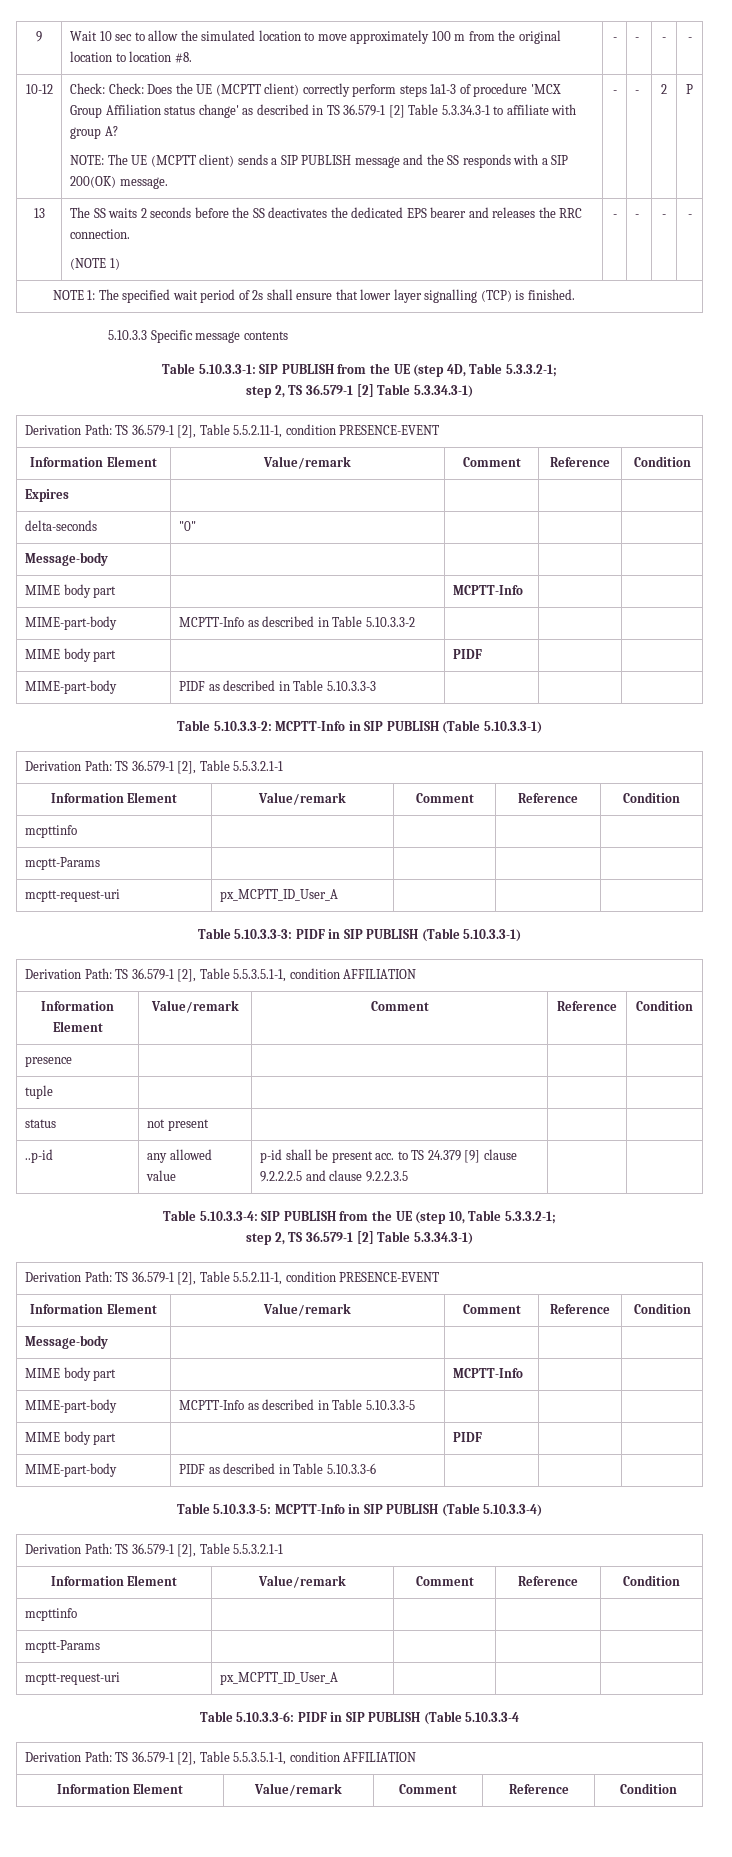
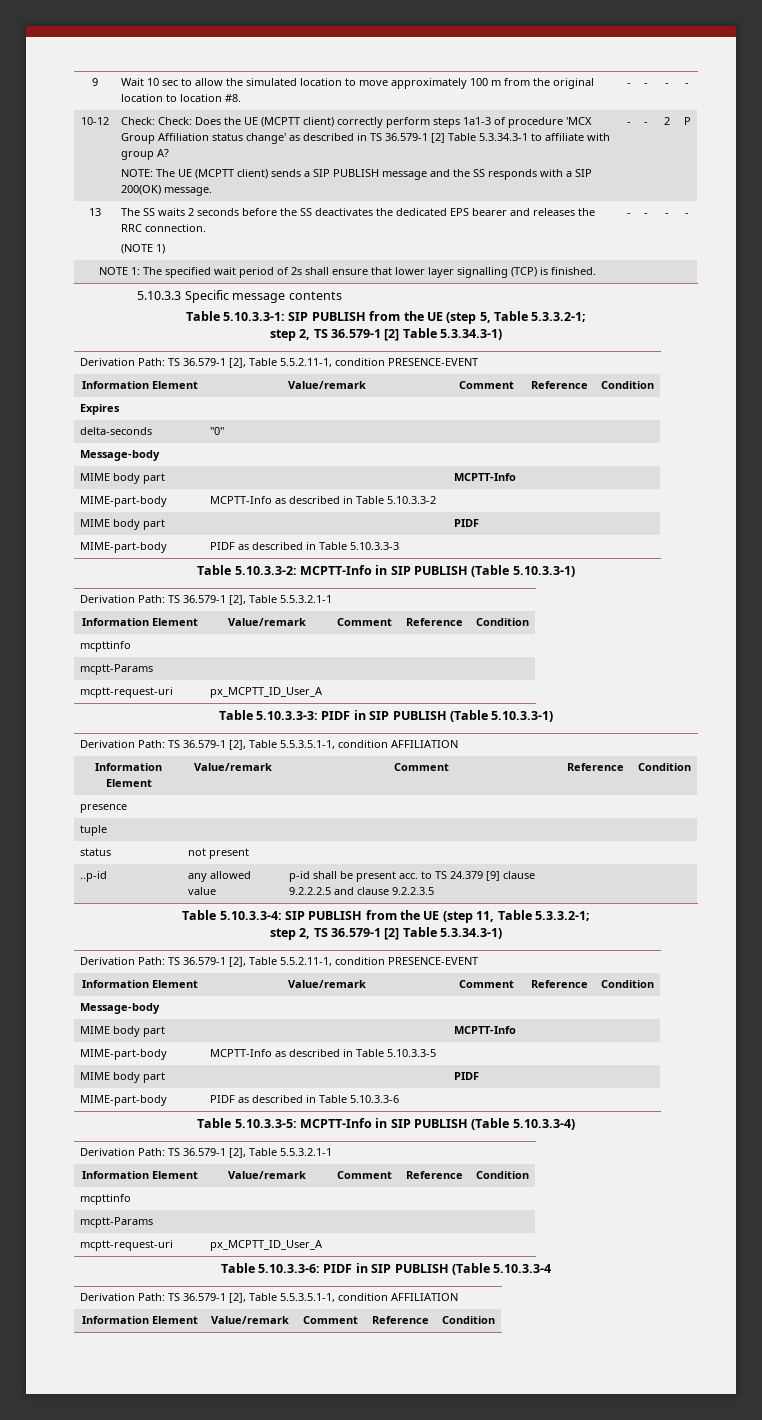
- Table 5.10.3.3-1: SIP PUBLISH from the UE (step 4D, Table 5.3.3.2-1;
+ Table 5.10.3.3-1: SIP PUBLISH from the UE (step 5, Table 5.3.3.2-1;
- Table 5.10.3.3-4: SIP PUBLISH from the UE (step 10, Table 5.3.3.2-1;
+ Table 5.10.3.3-4: SIP PUBLISH from the UE (step 11, Table 5.3.3.2-1;

